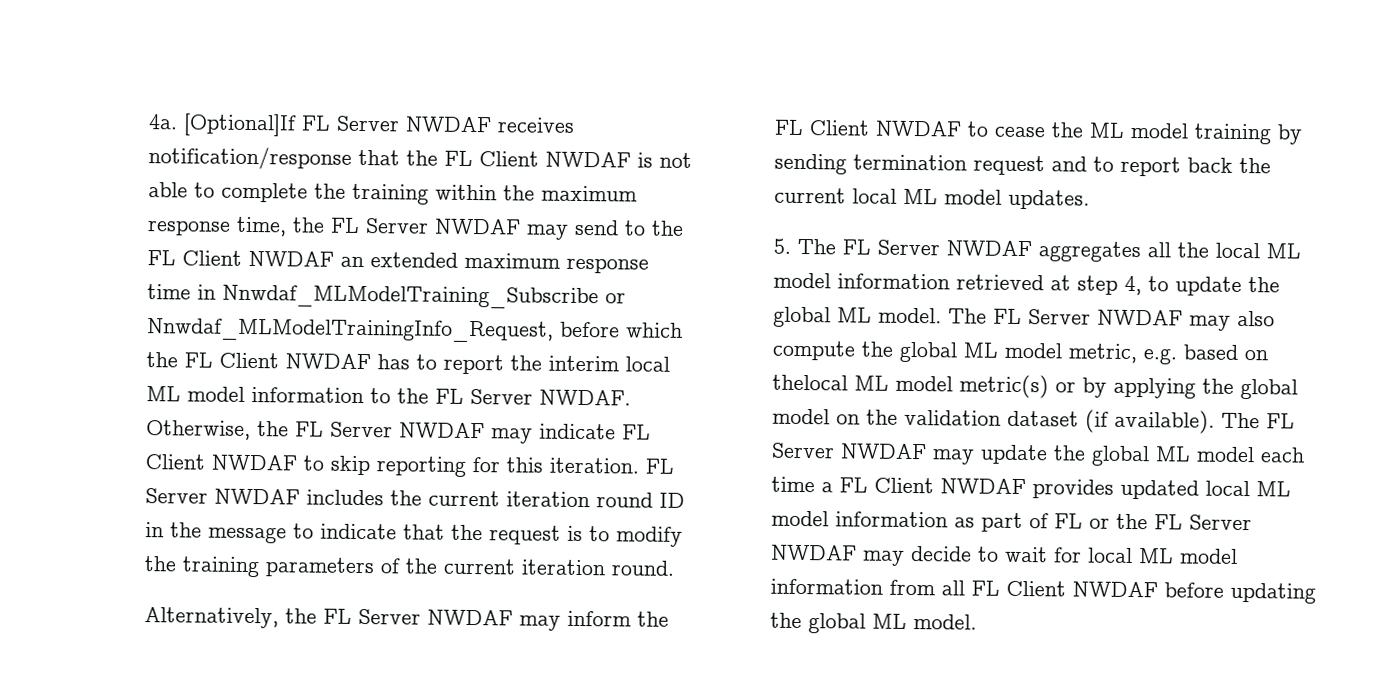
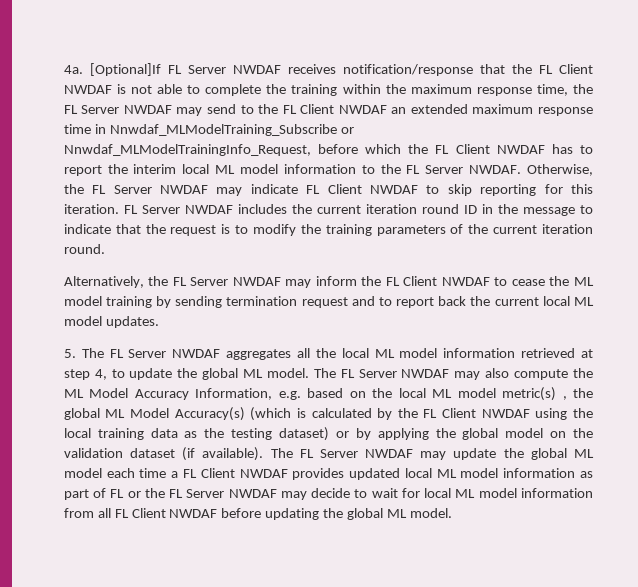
- The FL Server NWDAF may also compute the global ML model metric, e.g. based on thelocal ML model metric(s) or by applying the global model on the validation dataset (if available).
+ The FL Server NWDAF may also compute the ML Model Accuracy Information, e.g. based on the local ML model metric(s) , the global ML Model Accuracy(s) (which is calculated by the FL Client NWDAF using the local training data as the testing dataset) or by applying the global model on the validation dataset (if available).

